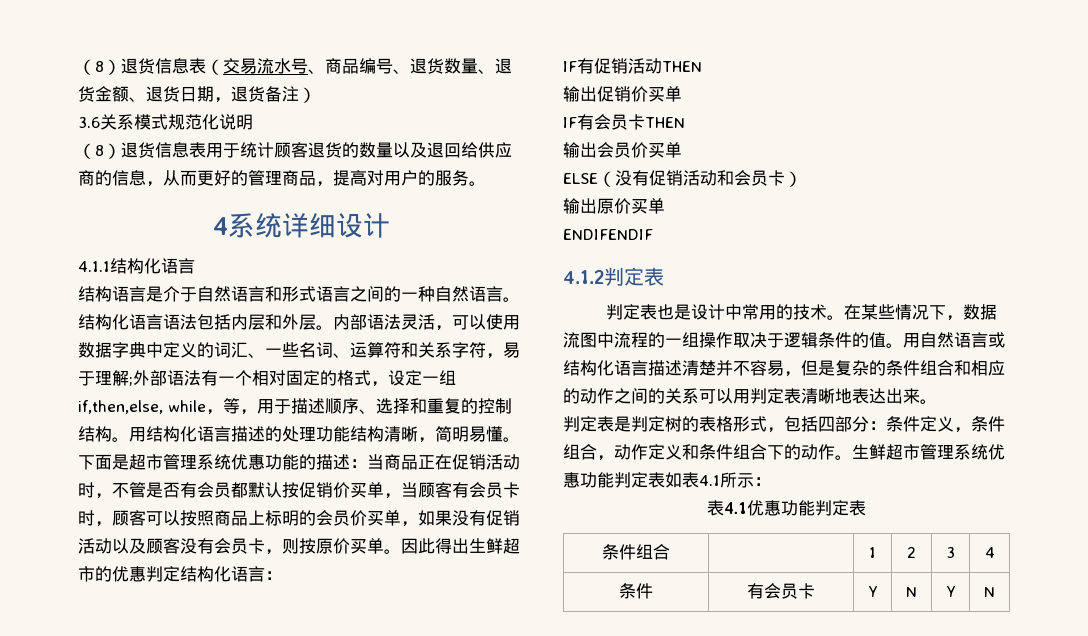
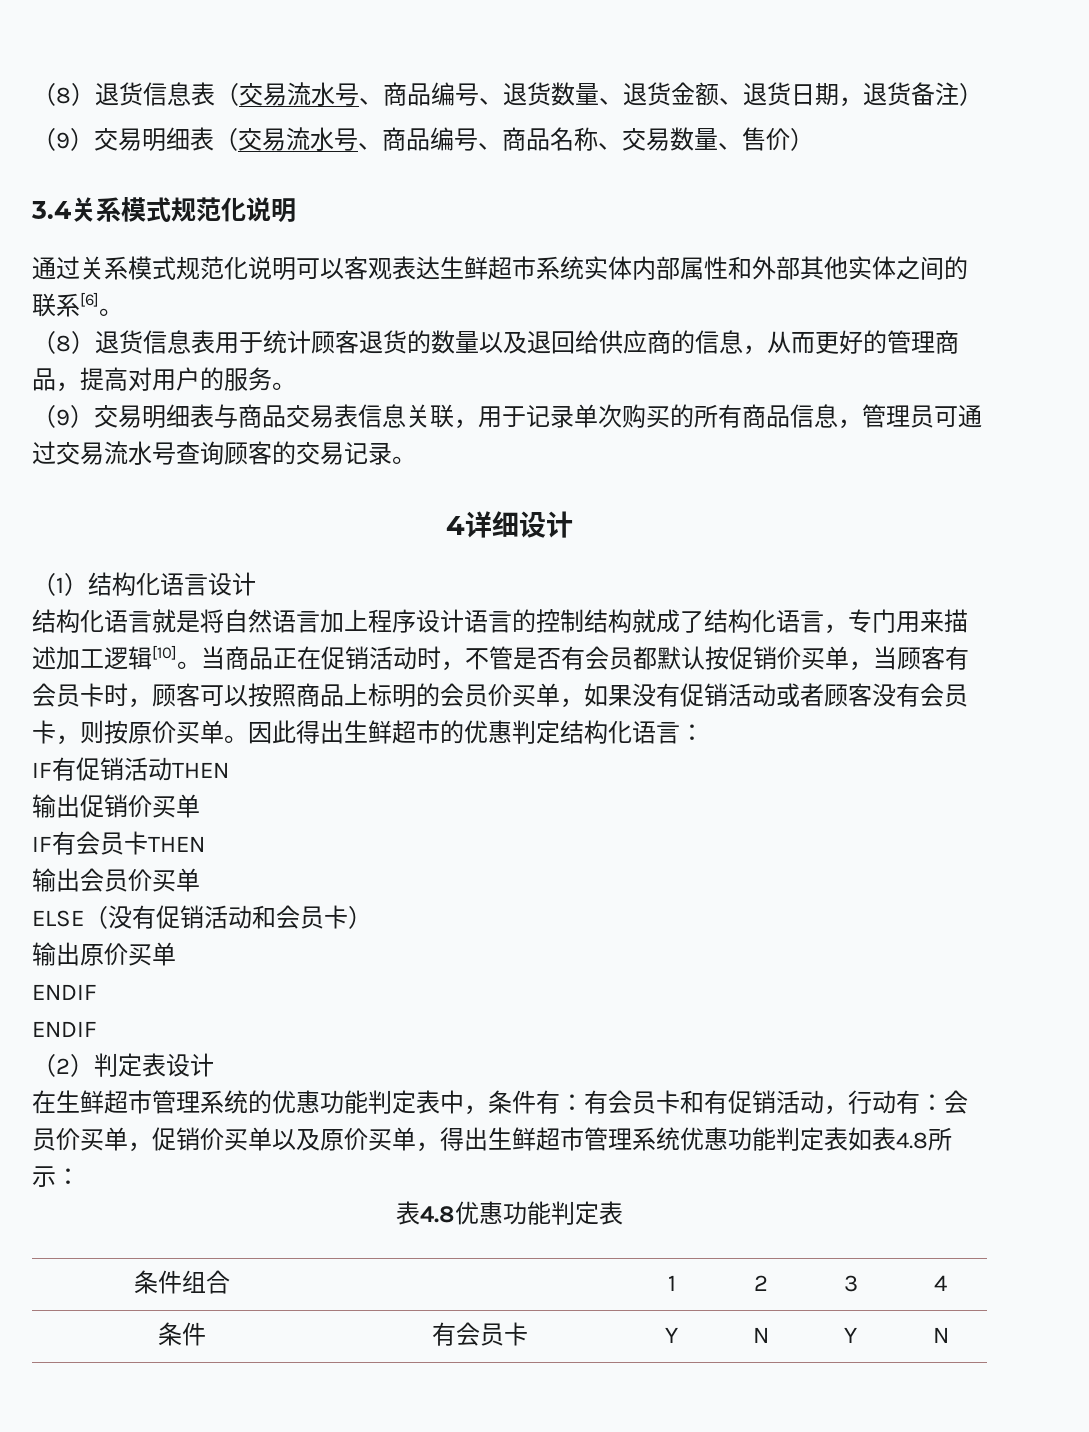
- 3.6关系模式规范化说明
+ （9）交易明细表（交易流水号、商品编号、商品名称、交易数量、售价）
+ 3.4关系模式规范化说明
+ 通过关系模式规范化说明可以客观表达生鲜超市系统实体内部属性和外部其他实体之间的联系[6]。
- 4系统详细设计
+ （9）交易明细表与商品交易表信息关联，用于记录单次购买的所有商品信息，管理员可通过交易流水号查询顾客的交易记录。
+ 4详细设计
- 4.1.1结构化语言
- 结构语言是介于自然语言和形式语言之间的一种自然语言。结构化语言语法包括内层和外层。内部语法灵活，可以使用数据字典中定义的词汇、一些名词、运算符和关系字符，易于理解;外部语法有一个相对固定的格式，设定一组if,then,else, while，等，用于描述顺序、选择和重复的控制结构。用结构化语言描述的处理功能结构清晰，简明易懂。下面是超市管理系统优惠功能的描述：当商品正在促销活动时，不管是否有会员都默认按促销价买单，当顾客有会员卡时，顾客可以按照商品上标明的会员价买单，如果没有促销活动以及顾客没有会员卡，则按原价买单。
+ （1）结构化语言设计
+ 结构化语言就是将自然语言加上程序设计语言的控制结构就成了结构化语言，专门用来描述加工逻辑[10]。当商品正在促销活动时，不管是否有会员都默认按促销价买单，当顾客有会员卡时，顾客可以按照商品上标明的会员价买单，如果没有促销活动或者顾客没有会员卡，则按原价买单。
  输出原价买单
- ENDIFENDIF
- 4.1.2判定表
- 判定表也是设计中常用的技术。在某些情况下，数据流图中流程的一组操作取决于逻辑条件的值。用自然语言或结构化语言描述清楚并不容易，但是复杂的条件组合和相应的动作之间的关系可以用判定表清晰地表达出来。
- 判定表是判定树的表格形式，包括四部分：条件定义，条件组合，动作定义和条件组合下的动作。生鲜超市管理系统优惠功能判定表如表4.1所示：
+ ENDIF
+ ENDIF
+ （2）判定表设计
+ 在生鲜超市管理系统的优惠功能判定表中，条件有：有会员卡和有促销活动，行动有：会员价买单，促销价买单以及原价买单，得出生鲜超市管理系统优惠功能判定表如表4.8所示：
- 表4.1优惠功能判定表
+ 表4.8优惠功能判定表

